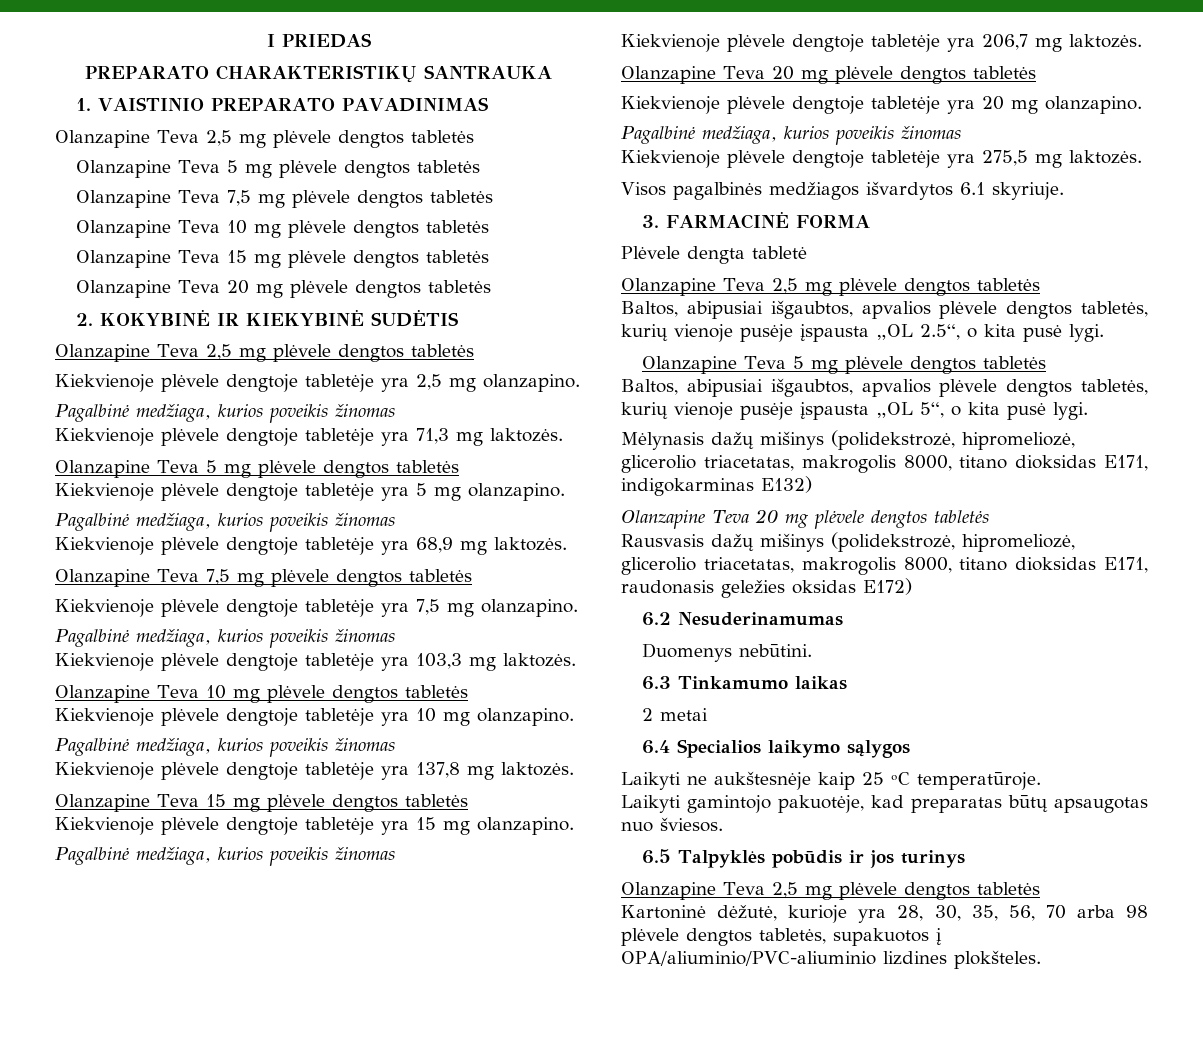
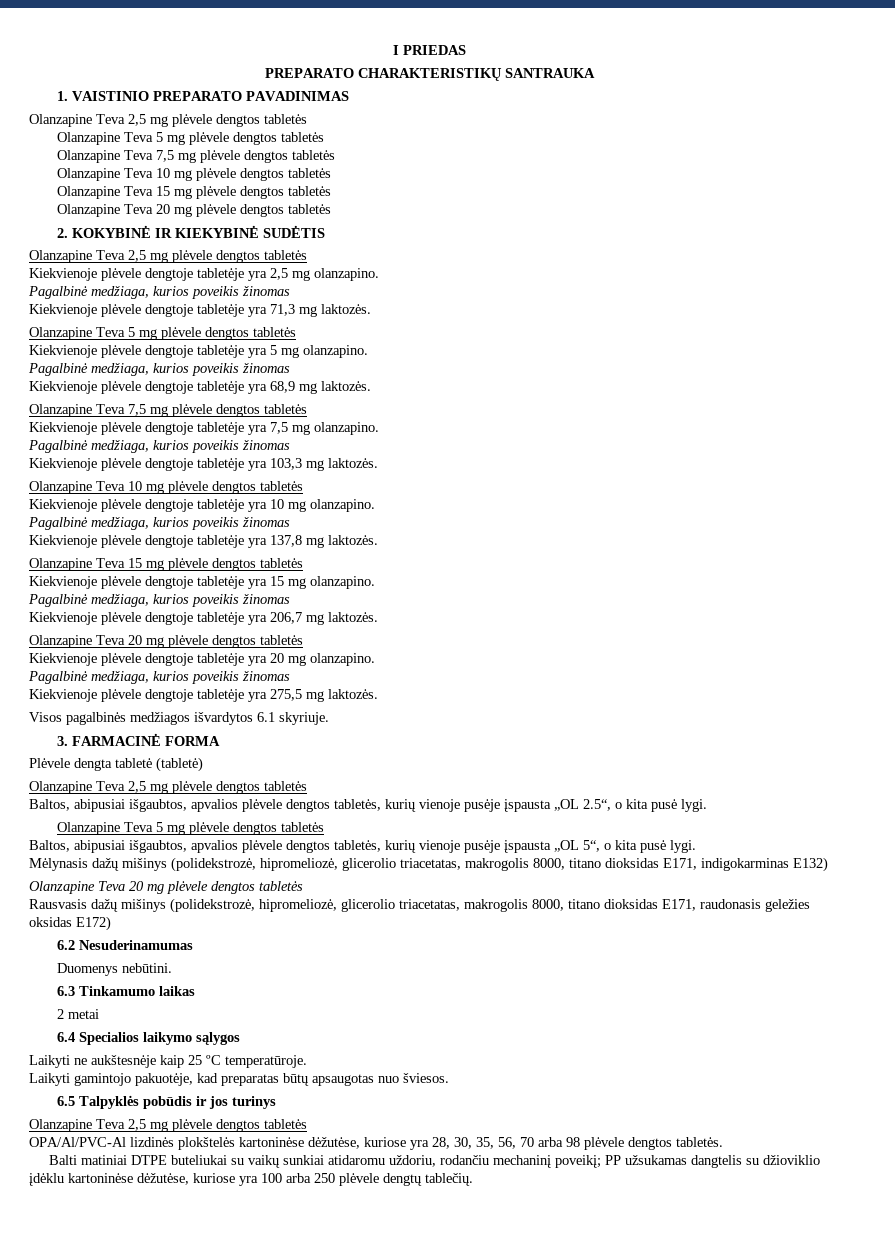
- Plėvele dengta tabletė
+ Plėvele dengta tabletė (tabletė)
- Kartoninė dėžutė, kurioje yra 28, 30, 35, 56, 70 arba 98 plėvele dengtos tabletės, supakuotos į OPA/aliuminio/PVC-aliuminio lizdines plokšteles.
+ OPA/Al/PVC-Al lizdinės plokštelės kartoninėse dėžutėse, kuriose yra 28, 30, 35, 56, 70 arba 98 plėvele dengtos tabletės.
+ Balti matiniai DTPE buteliukai su vaikų sunkiai atidaromu uždoriu, rodančiu mechaninį poveikį; PP užsukamas dangtelis su džioviklio įdėklu kartoninėse dėžutėse, kuriose yra 100 arba 250 plėvele dengtų tablečių.

